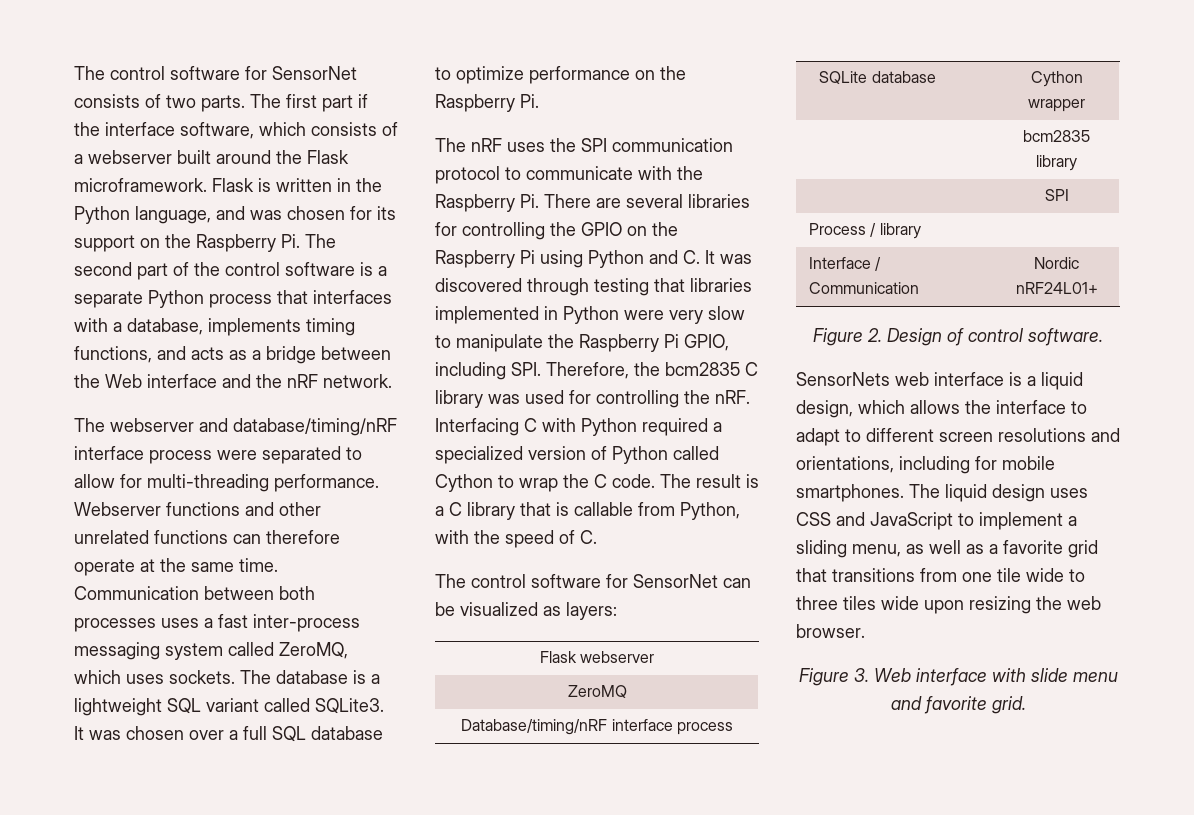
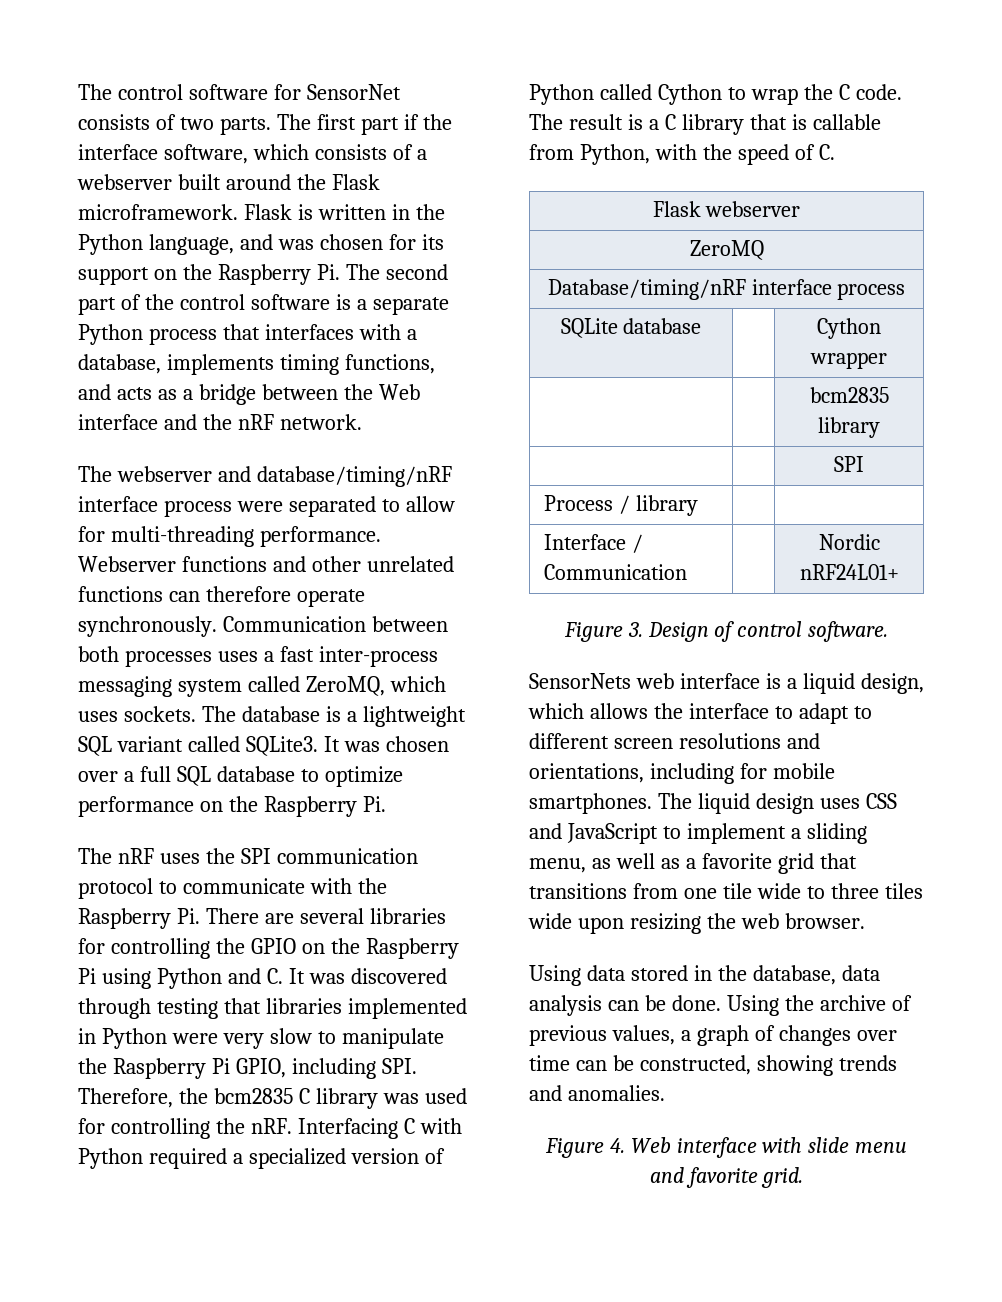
- Webserver functions and other unrelated functions can therefore operate at the same time.
+ Webserver functions and other unrelated functions can therefore operate synchronously.
- The control software for SensorNet can be visualized as layers:
- Figure 2. Design of control software.
+ Figure 3. Design of control software.
- Figure 3. Web interface with slide menu and favorite grid.
+ Using data stored in the database, data analysis can be done. Using the archive of previous values, a graph of changes over time can be constructed, showing trends and anomalies.
+ Figure 4. Web interface with slide menu and favorite grid.

